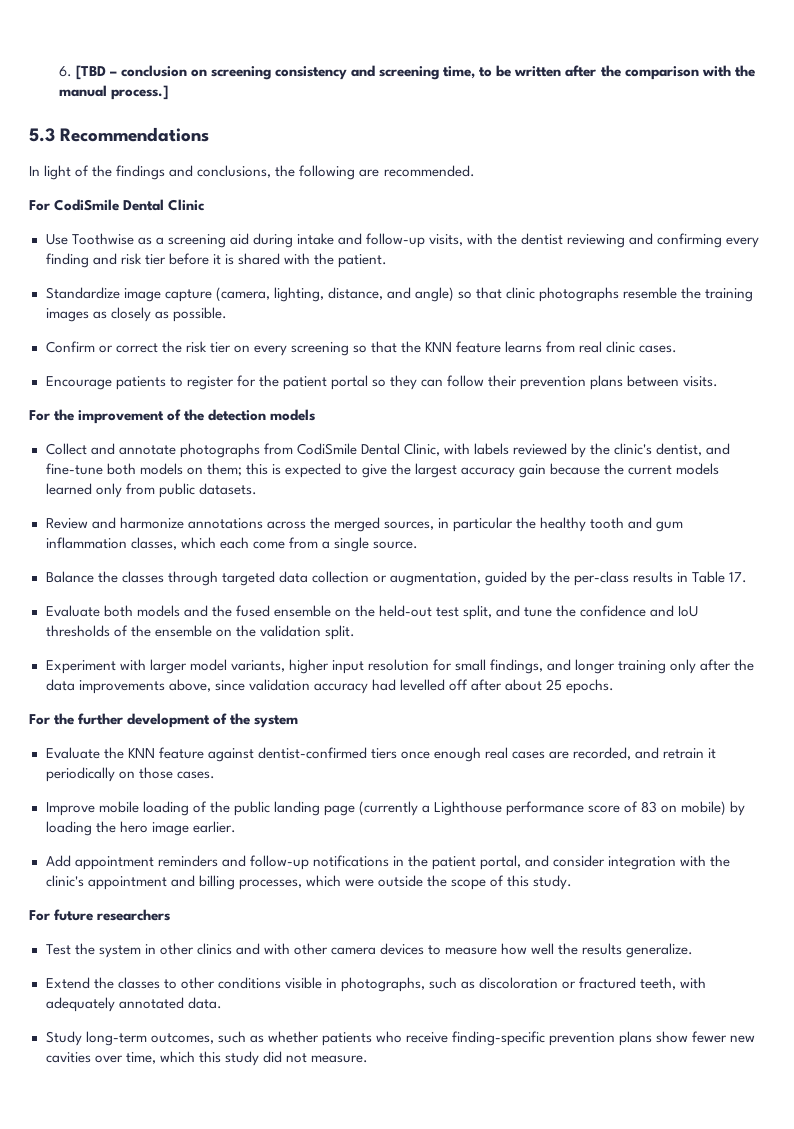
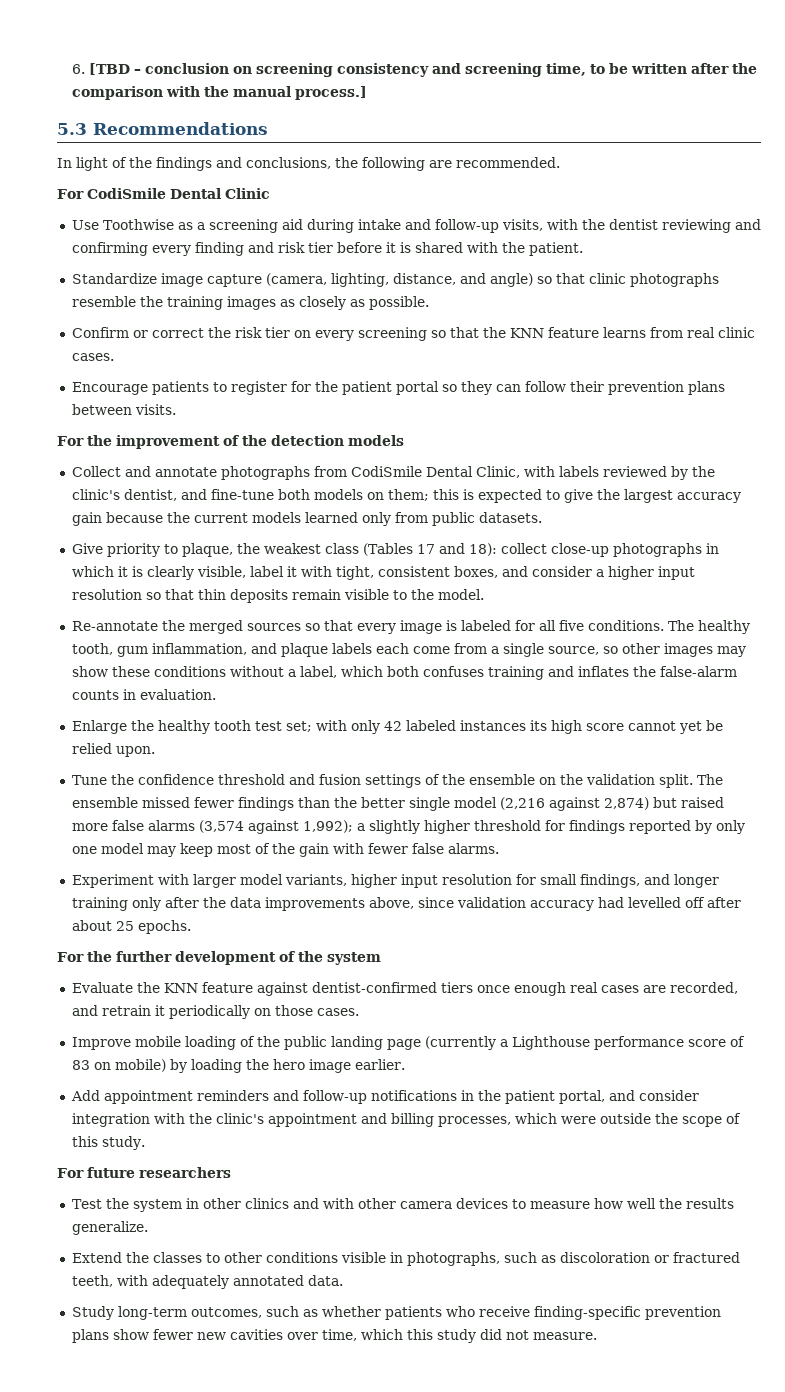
- Review and harmonize annotations across the merged sources, in particular the healthy tooth and gum inflammation classes, which each come from a single source.
- Balance the classes through targeted data collection or augmentation, guided by the per-class results in Table 17.
- Evaluate both models and the fused ensemble on the held-out test split, and tune the confidence and IoU thresholds of the ensemble on the validation split.
+ Give priority to plaque, the weakest class (Tables 17 and 18): collect close-up photographs in which it is clearly visible, label it with tight, consistent boxes, and consider a higher input resolution so that thin deposits remain visible to the model.
+ Re-annotate the merged sources so that every image is labeled for all five conditions. The healthy tooth, gum inflammation, and plaque labels each come from a single source, so other images may show these conditions without a label, which both confuses training and inflates the false-alarm counts in evaluation.
+ Enlarge the healthy tooth test set; with only 42 labeled instances its high score cannot yet be relied upon.
+ Tune the confidence threshold and fusion settings of the ensemble on the validation split. The ensemble missed fewer findings than the better single model (2,216 against 2,874) but raised more false alarms (3,574 against 1,992); a slightly higher threshold for findings reported by only one model may keep most of the gain with fewer false alarms.

